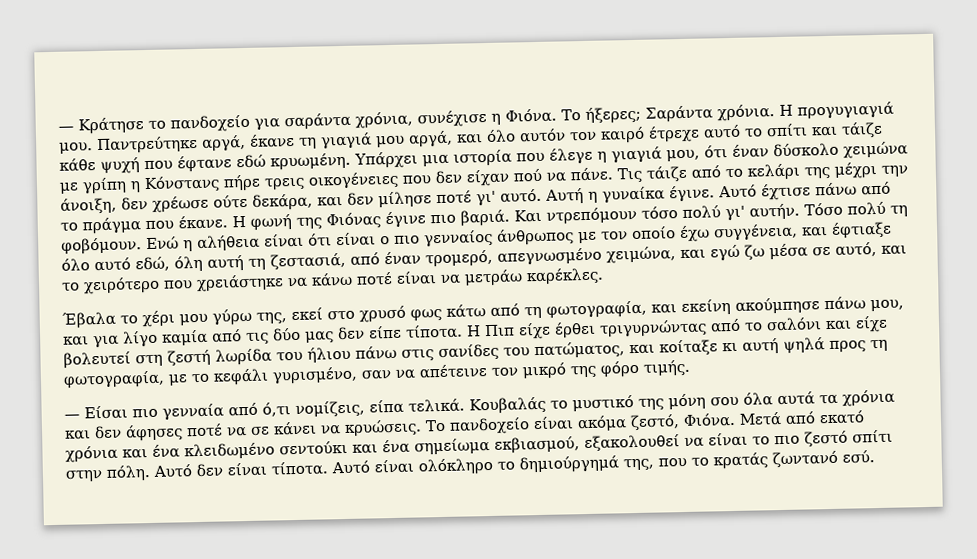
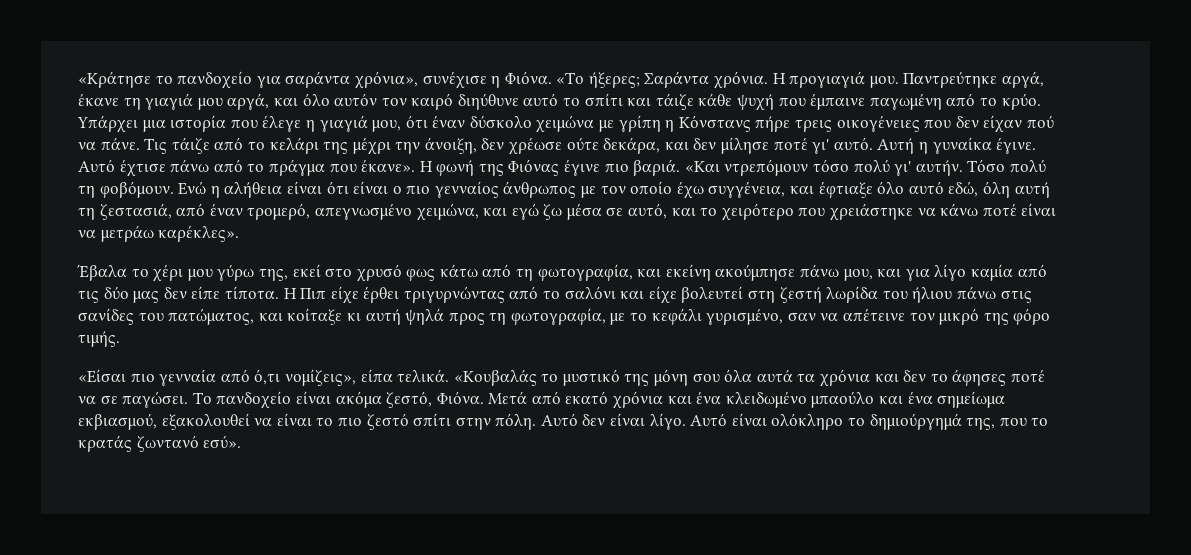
- — Κράτησε το πανδοχείο για σαράντα χρόνια, συνέχισε η Φιόνα.
+ «Κράτησε το πανδοχείο για σαράντα χρόνια», συνέχισε η Φιόνα.
- Το ήξερες; Σαράντα χρόνια.
+ «Το ήξερες; Σαράντα χρόνια.
- Η προγυγιαγιά μου.
+ Η προγιαγιά μου.
- Παντρεύτηκε αργά, έκανε τη γιαγιά μου αργά, και όλο αυτόν τον καιρό έτρεχε αυτό το σπίτι και τάιζε κάθε ψυχή που έφτανε εδώ κρυωμένη.
+ Παντρεύτηκε αργά, έκανε τη γιαγιά μου αργά, και όλο αυτόν τον καιρό διηύθυνε αυτό το σπίτι και τάιζε κάθε ψυχή που έμπαινε παγωμένη από το κρύο.
- Αυτό έχτισε πάνω από το πράγμα που έκανε.
+ Αυτό έχτισε πάνω από το πράγμα που έκανε».
- Και ντρεπόμουν τόσο πολύ γι' αυτήν.
+ «Και ντρεπόμουν τόσο πολύ γι' αυτήν.
- Ενώ η αλήθεια είναι ότι είναι ο πιο γενναίος άνθρωπος με τον οποίο έχω συγγένεια, και έφτιαξε όλο αυτό εδώ, όλη αυτή τη ζεστασιά, από έναν τρομερό, απεγνωσμένο χειμώνα, και εγώ ζω μέσα σε αυτό, και το χειρότερο που χρειάστηκε να κάνω ποτέ είναι να μετράω καρέκλες.
+ Ενώ η αλήθεια είναι ότι είναι ο πιο γενναίος άνθρωπος με τον οποίο έχω συγγένεια, και έφτιαξε όλο αυτό εδώ, όλη αυτή τη ζεστασιά, από έναν τρομερό, απεγνωσμένο χειμώνα, και εγώ ζω μέσα σε αυτό, και το χειρότερο που χρειάστηκε να κάνω ποτέ είναι να μετράω καρέκλες».
- — Είσαι πιο γενναία από ό,τι νομίζεις, είπα τελικά.
+ «Είσαι πιο γενναία από ό,τι νομίζεις», είπα τελικά.
- Κουβαλάς το μυστικό της μόνη σου όλα αυτά τα χρόνια και δεν άφησες ποτέ να σε κάνει να κρυώσεις.
+ «Κουβαλάς το μυστικό της μόνη σου όλα αυτά τα χρόνια και δεν το άφησες ποτέ να σε παγώσει.
- Μετά από εκατό χρόνια και ένα κλειδωμένο σεντούκι και ένα σημείωμα εκβιασμού, εξακολουθεί να είναι το πιο ζεστό σπίτι στην πόλη.
+ Μετά από εκατό χρόνια και ένα κλειδωμένο μπαούλο και ένα σημείωμα εκβιασμού, εξακολουθεί να είναι το πιο ζεστό σπίτι στην πόλη.
- Αυτό δεν είναι τίποτα.
+ Αυτό δεν είναι λίγο.
- Αυτό είναι ολόκληρο το δημιούργημά της, που το κρατάς ζωντανό εσύ.
+ Αυτό είναι ολόκληρο το δημιούργημά της, που το κρατάς ζωντανό εσύ».

